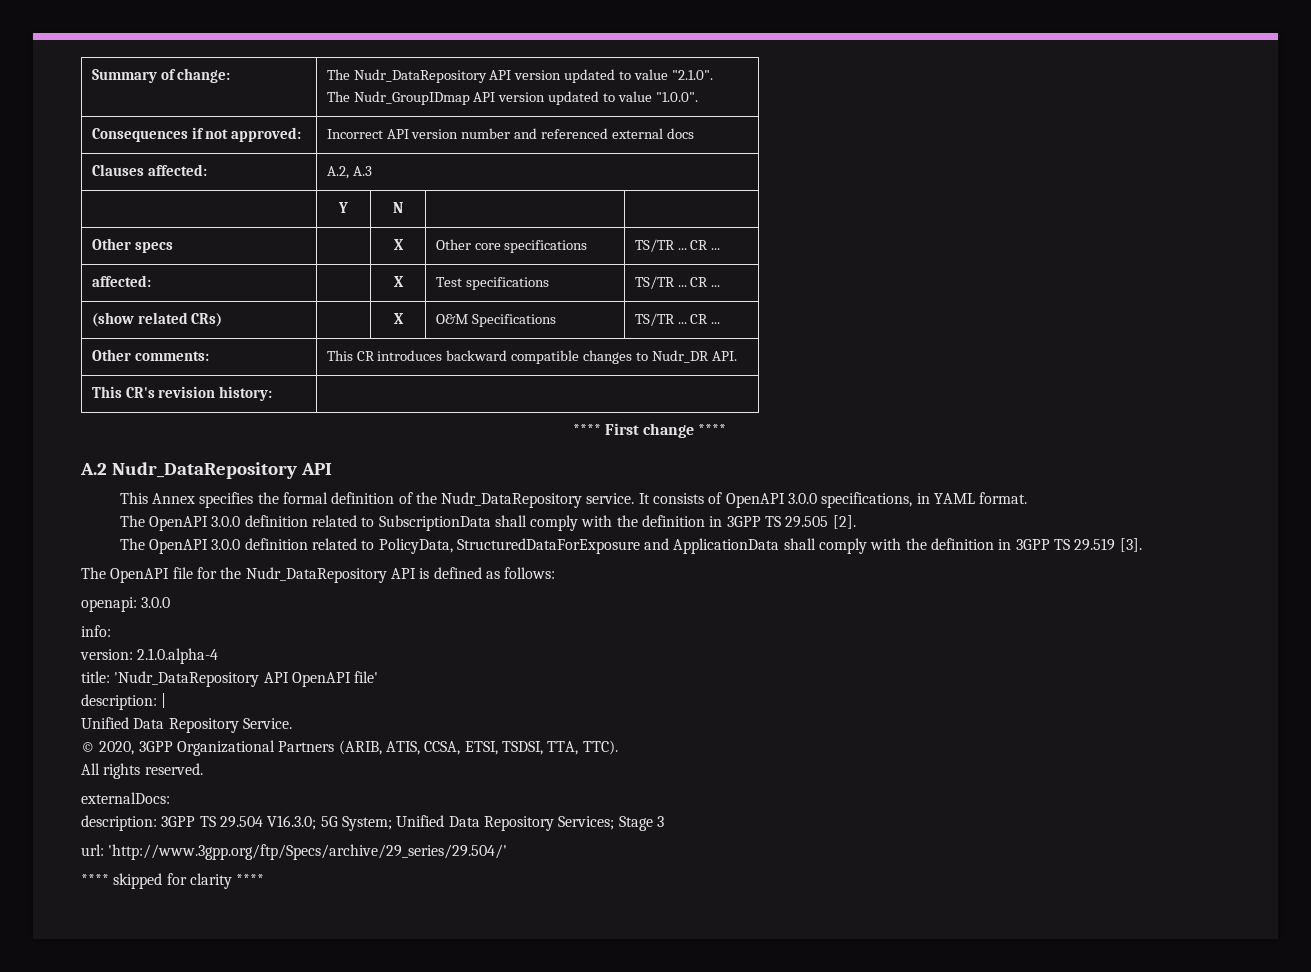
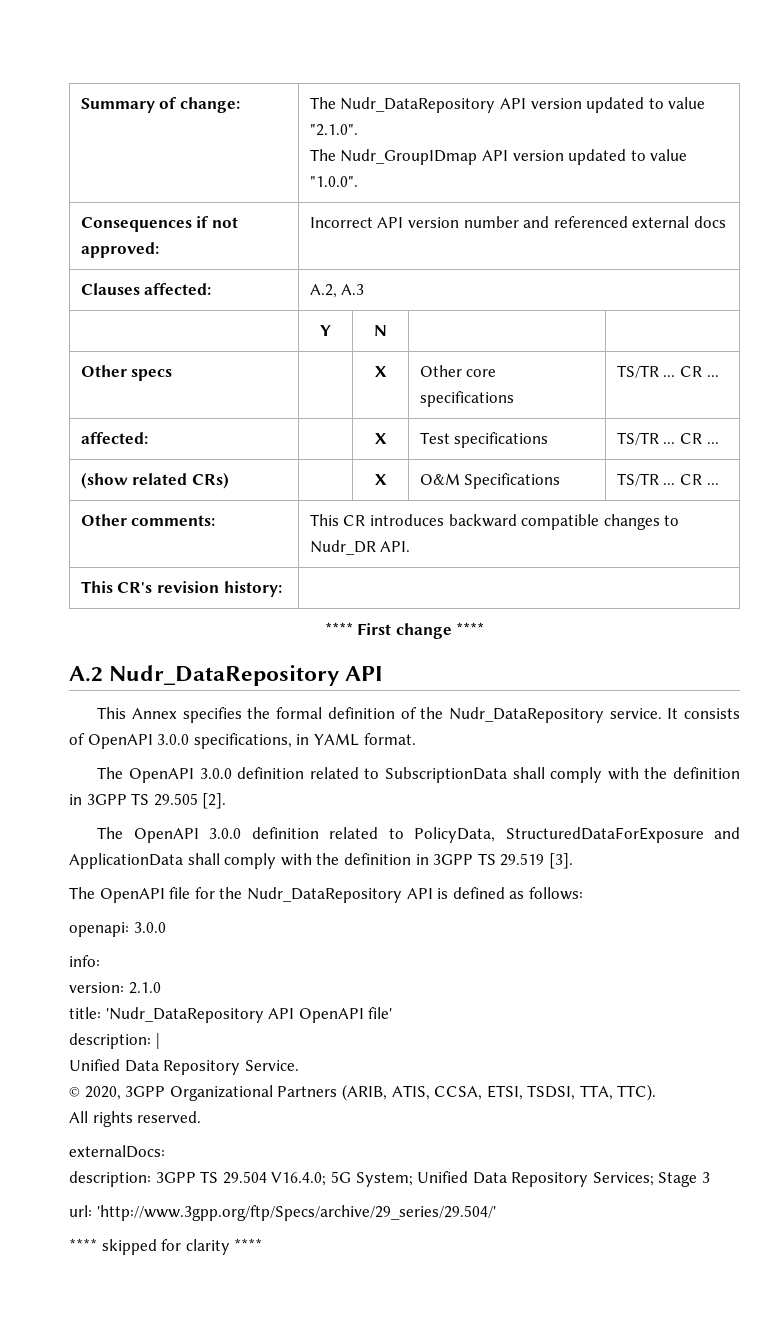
- version: 2.1.0.alpha-4
+ version: 2.1.0
- description: 3GPP TS 29.504 V16.3.0; 5G System; Unified Data Repository Services; Stage 3
+ description: 3GPP TS 29.504 V16.4.0; 5G System; Unified Data Repository Services; Stage 3

